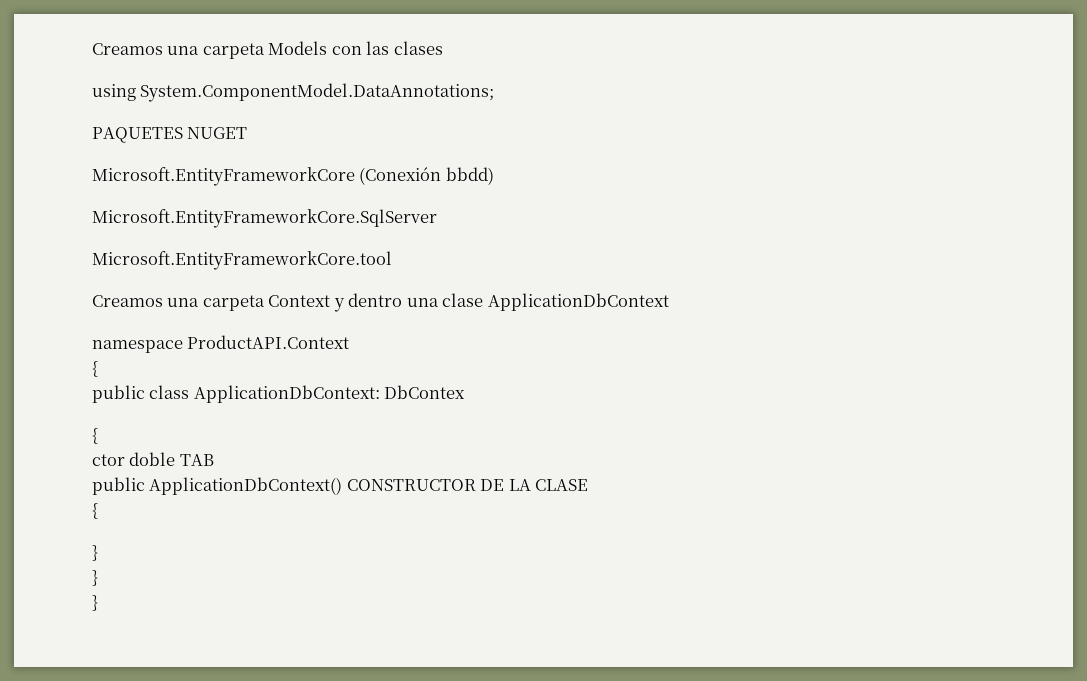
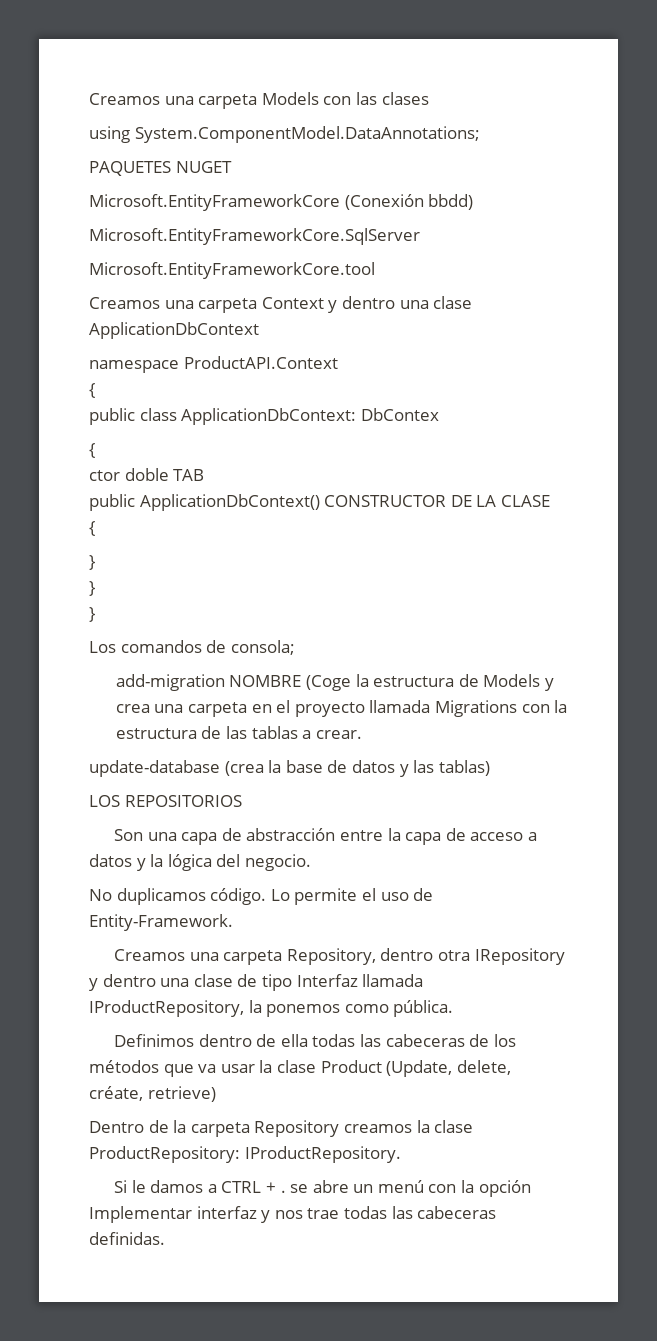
+ Los comandos de consola;
+ add-migration NOMBRE (Coge la estructura de Models y crea una carpeta en el proyecto llamada Migrations con la estructura de las tablas a crear.
+ update-database (crea la base de datos y las tablas)
+ LOS REPOSITORIOS
+ Son una capa de abstracción entre la capa de acceso a datos y la lógica del negocio.
+ No duplicamos código. Lo permite el uso de Entity-Framework.
+ Creamos una carpeta Repository, dentro otra IRepository y dentro una clase de tipo Interfaz llamada IProductRepository, la ponemos como pública.
+ Definimos dentro de ella todas las cabeceras de los métodos que va usar la clase Product (Update, delete, créate, retrieve)
+ Dentro de la carpeta Repository creamos la clase ProductRepository: IProductRepository.
+ Si le damos a CTRL + . se abre un menú con la opción Implementar interfaz y nos trae todas las cabeceras definidas.

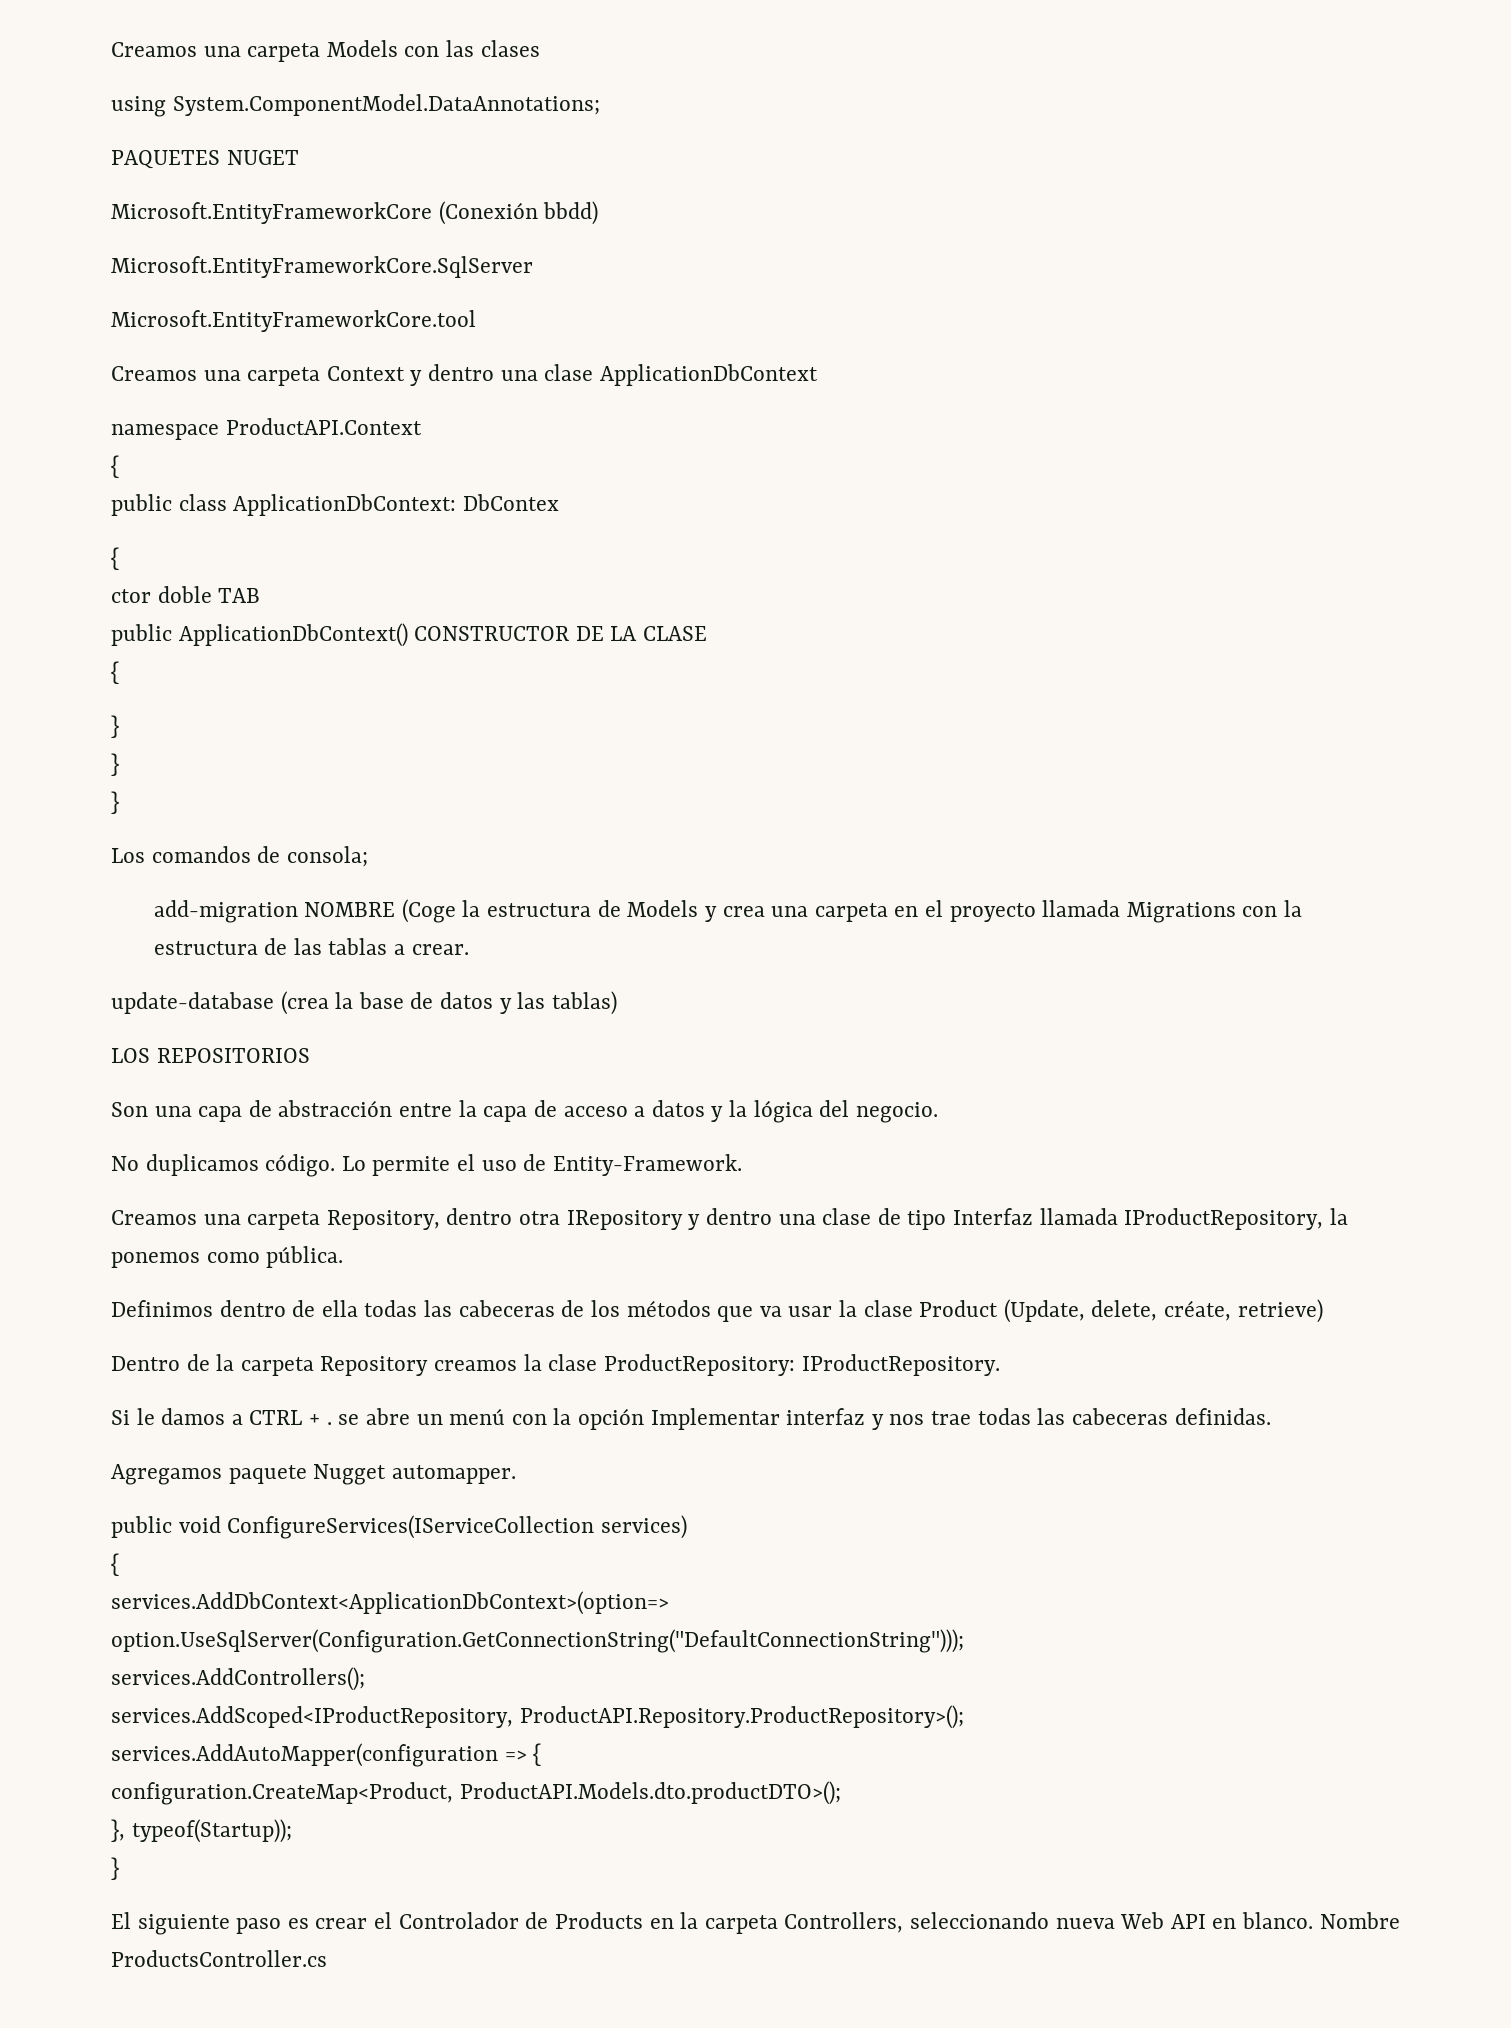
+ Agregamos paquete Nugget automapper.
+ public void ConfigureServices(IServiceCollection services)
+ {
+ services.AddDbContext<ApplicationDbContext>(option=> option.UseSqlServer(Configuration.GetConnectionString("DefaultConnectionString")));
+ services.AddControllers();
+ services.AddScoped<IProductRepository, ProductAPI.Repository.ProductRepository>();
+ services.AddAutoMapper(configuration => {
+ configuration.CreateMap<Product, ProductAPI.Models.dto.productDTO>();
+ }, typeof(Startup));
+ }
+ El siguiente paso es crear el Controlador de Products en la carpeta Controllers, seleccionando nueva Web API en blanco. Nombre ProductsController.cs

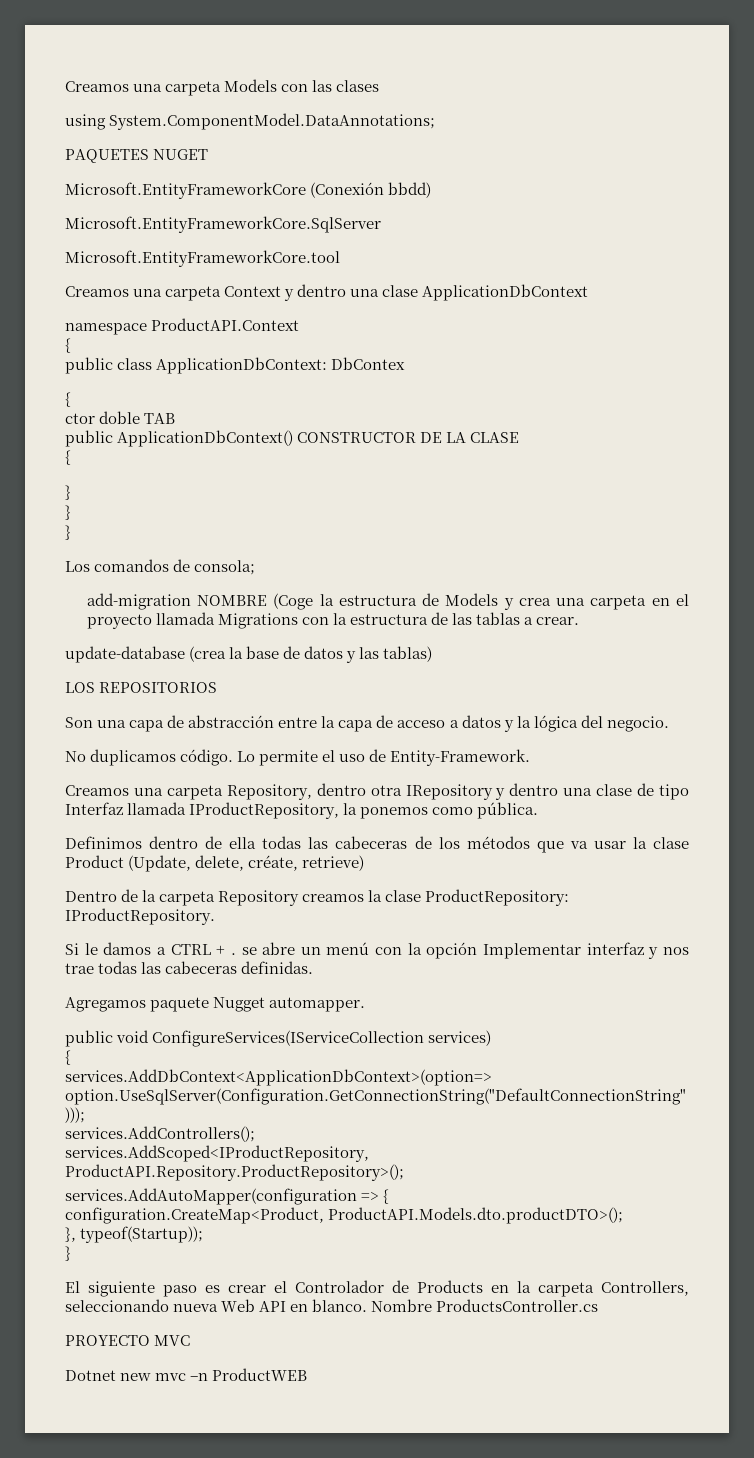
+ PROYECTO MVC
+ Dotnet new mvc –n ProductWEB

